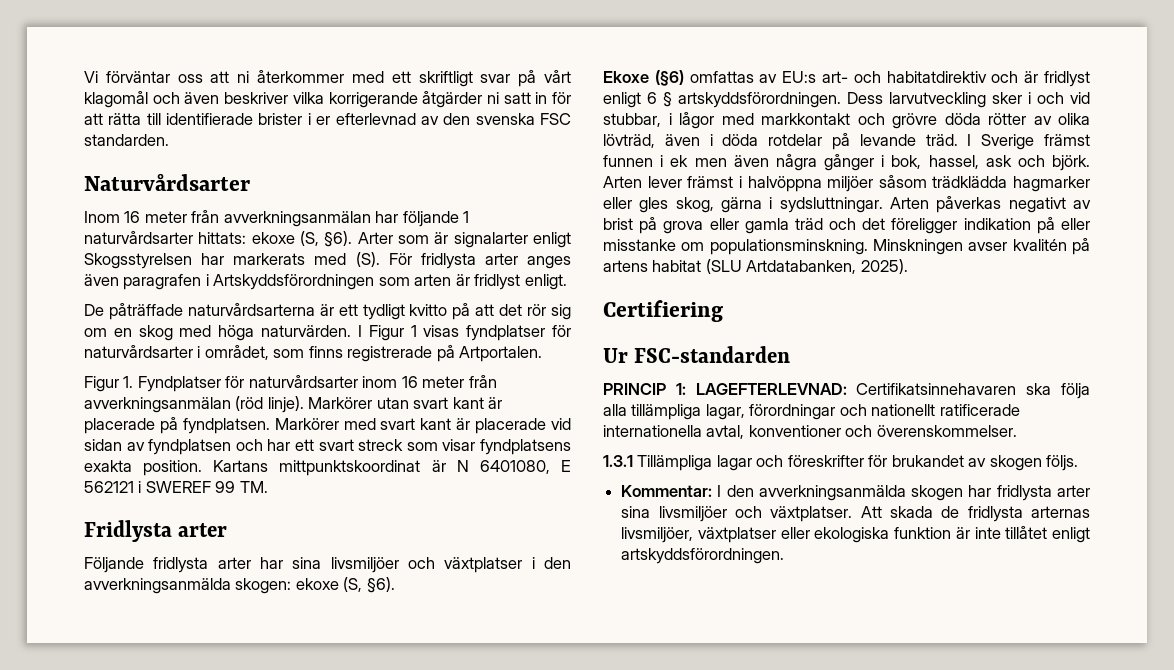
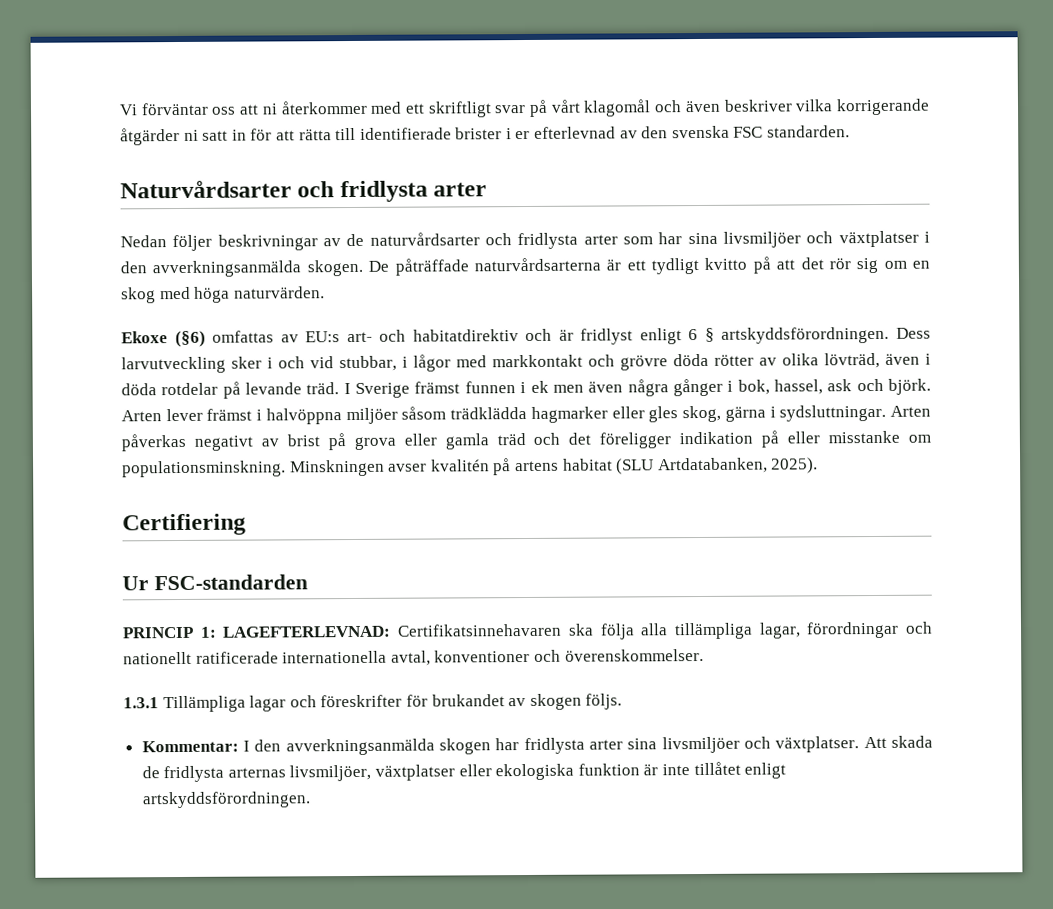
- Naturvårdsarter
- Inom 16 meter från avverkningsanmälan har följande 1 naturvårdsarter hittats: ekoxe (S, §6). Arter som är signalarter enligt Skogsstyrelsen har markerats med (S). För fridlysta arter anges även paragrafen i Artskyddsförordningen som arten är fridlyst enligt.
- De påträffade naturvårdsarterna är ett tydligt kvitto på att det rör sig om en skog med höga naturvärden. I Figur 1 visas fyndplatser för naturvårdsarter i området, som finns registrerade på Artportalen.
- Figur 1. Fyndplatser för naturvårdsarter inom 16 meter från avverkningsanmälan (röd linje). Markörer utan svart kant är placerade på fyndplatsen. Markörer med svart kant är placerade vid sidan av fyndplatsen och har ett svart streck som visar fyndplatsens exakta position. Kartans mittpunktskoordinat är N 6401080, E 562121 i SWEREF 99 TM.
- Fridlysta arter
- Följande fridlysta arter har sina livsmiljöer och växtplatser i den avverkningsanmälda skogen: ekoxe (S, §6).
+ Naturvårdsarter och fridlysta arter
+ Nedan följer beskrivningar av de naturvårdsarter och fridlysta arter som har sina livsmiljöer och växtplatser i den avverkningsanmälda skogen. De påträffade naturvårdsarterna är ett tydligt kvitto på att det rör sig om en skog med höga naturvärden.

